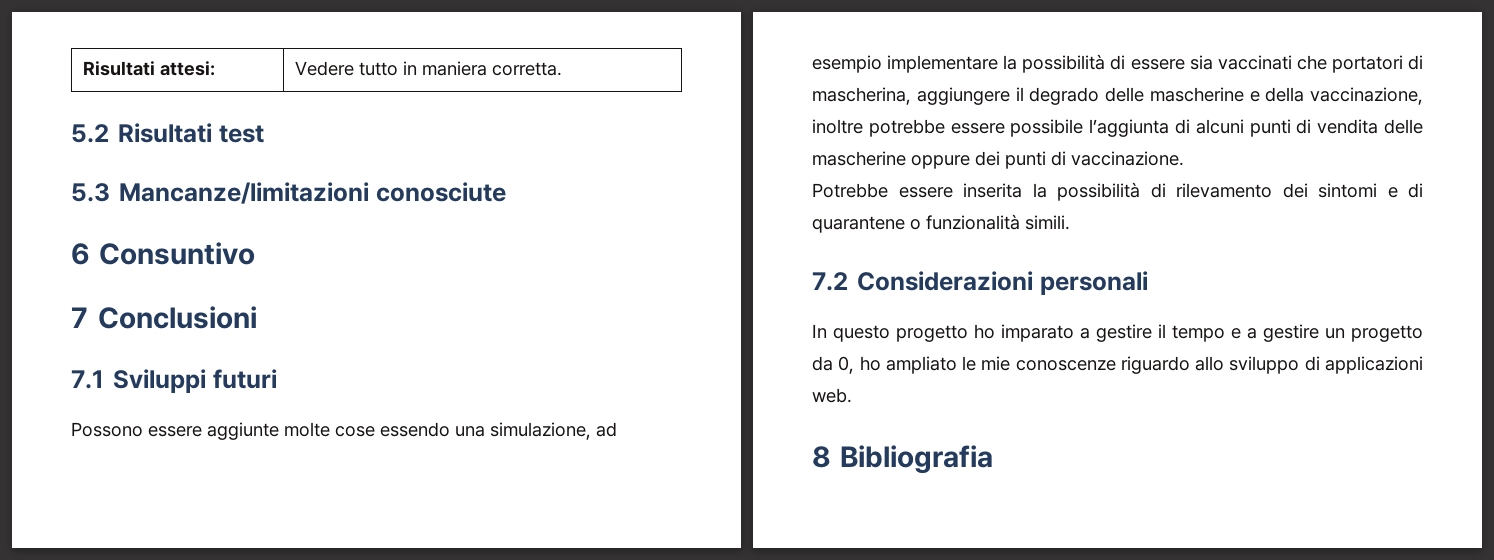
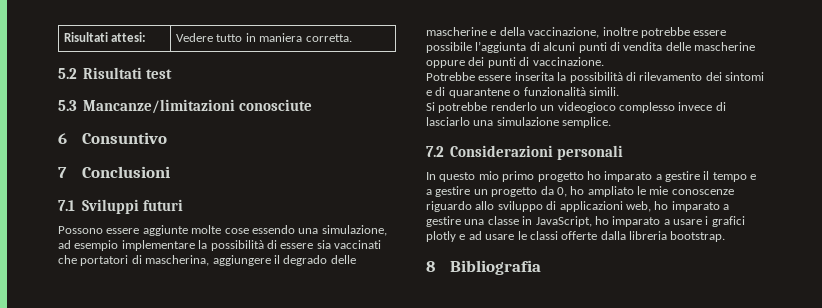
+ Si potrebbe renderlo un videogioco complesso invece di lasciarlo una simulazione semplice.
- In questo progetto ho imparato a gestire il tempo e a gestire un progetto da 0, ho ampliato le mie conoscenze riguardo allo sviluppo di applicazioni web.
+ In questo mio primo progetto ho imparato a gestire il tempo e a gestire un progetto da 0, ho ampliato le mie conoscenze riguardo allo sviluppo di applicazioni web, ho imparato a gestire una classe in JavaScript, ho imparato a usare i grafici plotly e ad usare le classi offerte dalla libreria bootstrap.

